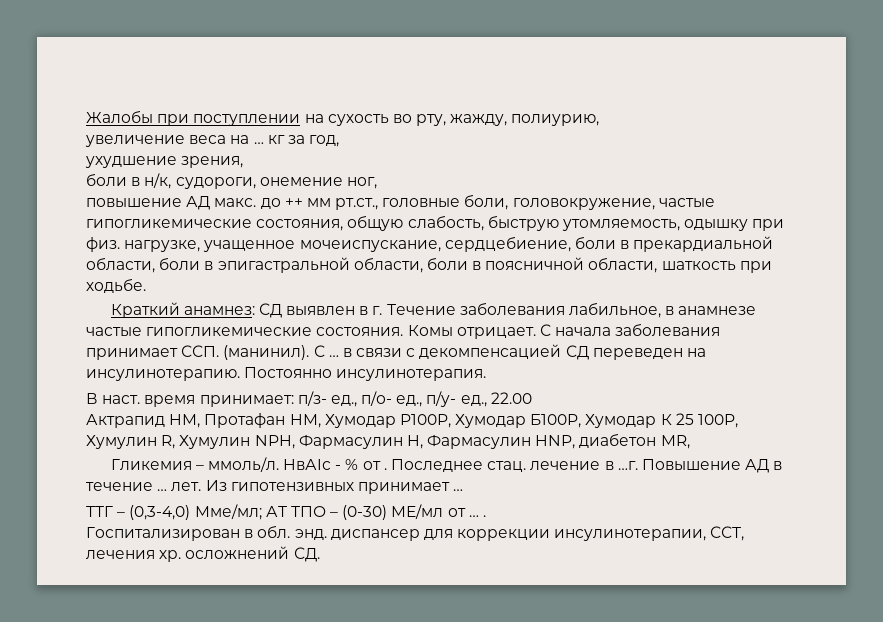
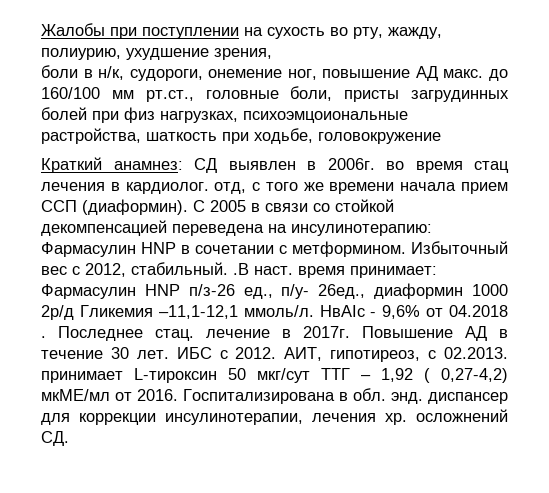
- Жалобы при поступлении на сухость во рту, жажду, полиурию,
- увеличение веса на … кг за год,
- ухудшение зрения,
+ Жалобы при поступлении на сухость во рту, жажду, полиурию, ухудшение зрения,
- боли в н/к, судороги, онемение ног,
- повышение АД макс. до ++ мм рт.ст., головные боли, головокружение, частые гипогликемические состояния, общую слабость, быструю утомляемость, одышку при физ. нагрузке, учащенное мочеиспускание, сердцебиение, боли в прекардиальной области, боли в эпигастральной области, боли в поясничной области, шаткость при ходьбе.
+ боли в н/к, судороги, онемение ног, повышение АД макс. до 160/100 мм рт.ст., головные боли, присты загрудинных болей при физ нагрузках, психоэмцоиональные растройства, шаткость при ходьбе, головокружение
- Краткий анамнез: СД выявлен в г. Течение заболевания лабильное, в анамнезе частые гипогликемические состояния. Комы отрицает. С начала заболевания принимает ССП. (манинил). С … в связи с декомпенсацией СД переведен на инсулинотерапию. Постоянно инсулинотерапия.
- В наст. время принимает: п/з- ед., п/о- ед., п/у- ед., 22.00
- Актрапид НМ, Протафан НМ, Хумодар Р100Р, Хумодар Б100Р, Хумодар К 25 100Р, Хумулин R, Хумулин NРН, Фармасулин Н, Фармасулин НNР, диабетон МR,
- Гликемия – ммоль/л. НвАIс - % от .
+ Краткий анамнез: СД выявлен в 2006г. во время стац лечения в кардиолог. отд, с того же времени начала прием ССП (диаформин). С 2005 в связи со стойкой декомпенсацией переведена на инсулинотерапию: Фармасулин НNP в сочетании с метформином. Избыточный вес с 2012, стабильный. .В наст. время принимает: Фармасулин НNP п/з-26 ед., п/у- 26ед., диаформин 1000 2р/д Гликемия –11,1-12,1 ммоль/л. НвАIс - 9,6% от 04.2018 .
- Последнее стац. лечение в …г.
+ Последнее стац. лечение в 2017г.
- Повышение АД в течение … лет. Из гипотензивных принимает …
- ТТГ – (0,3-4,0) Мме/мл; АТ ТПО – (0-30) МЕ/мл от … .
- Госпитализирован в обл. энд. диспансер для коррекции инсулинотерапии, ССТ, лечения хр. осложнений СД.
+ Повышение АД в течение 30 лет. ИБС с 2012. АИТ, гипотиреоз, с 02.2013. принимает L-тироксин 50 мкг/сут ТТГ – 1,92 ( 0,27-4,2) мкМЕ/мл от 2016. Госпитализирована в обл. энд. диспансер для коррекции инсулинотерапии, лечения хр. осложнений СД.

